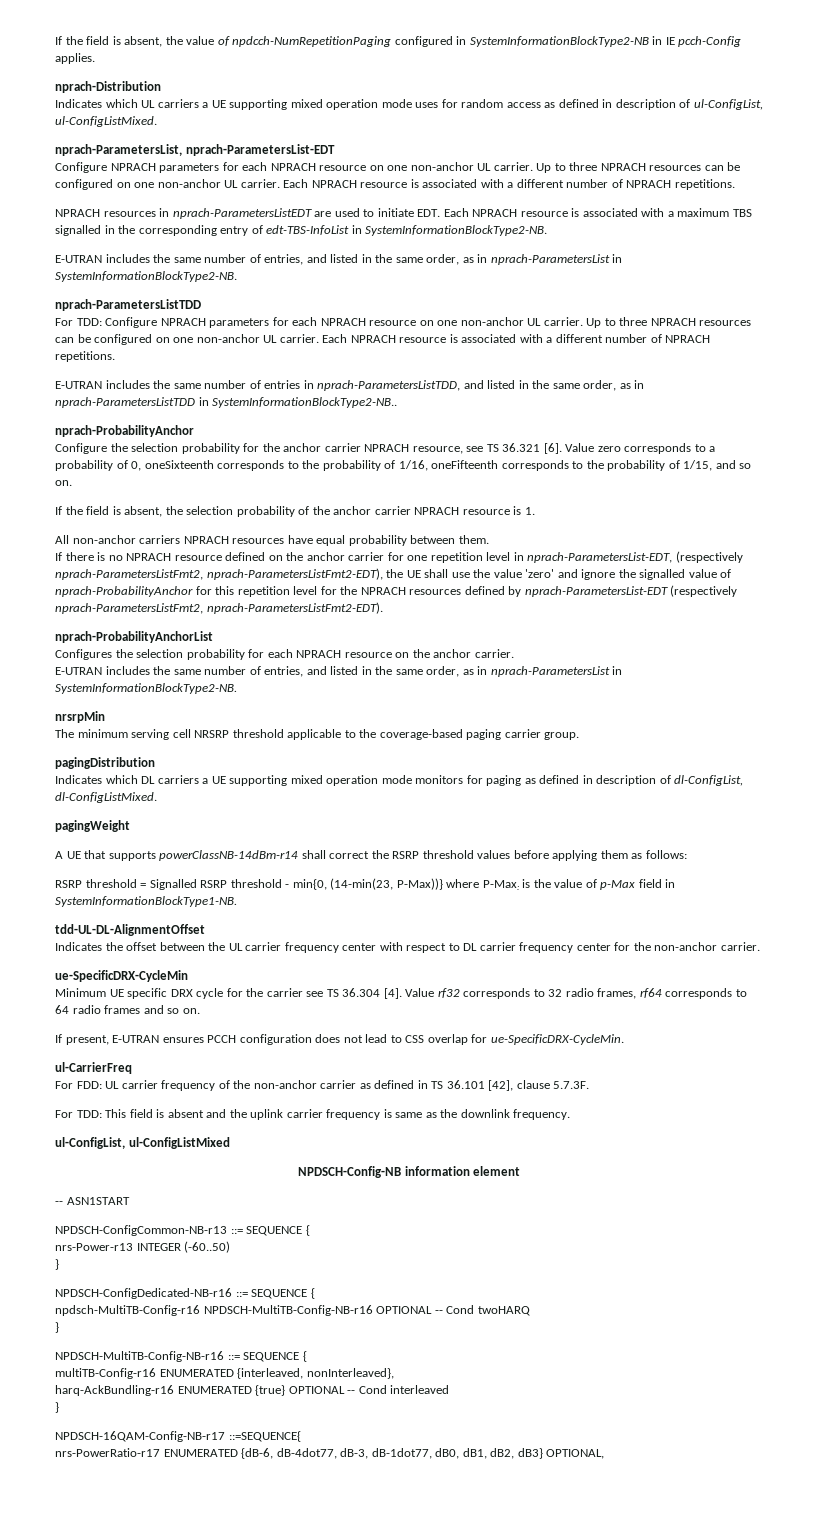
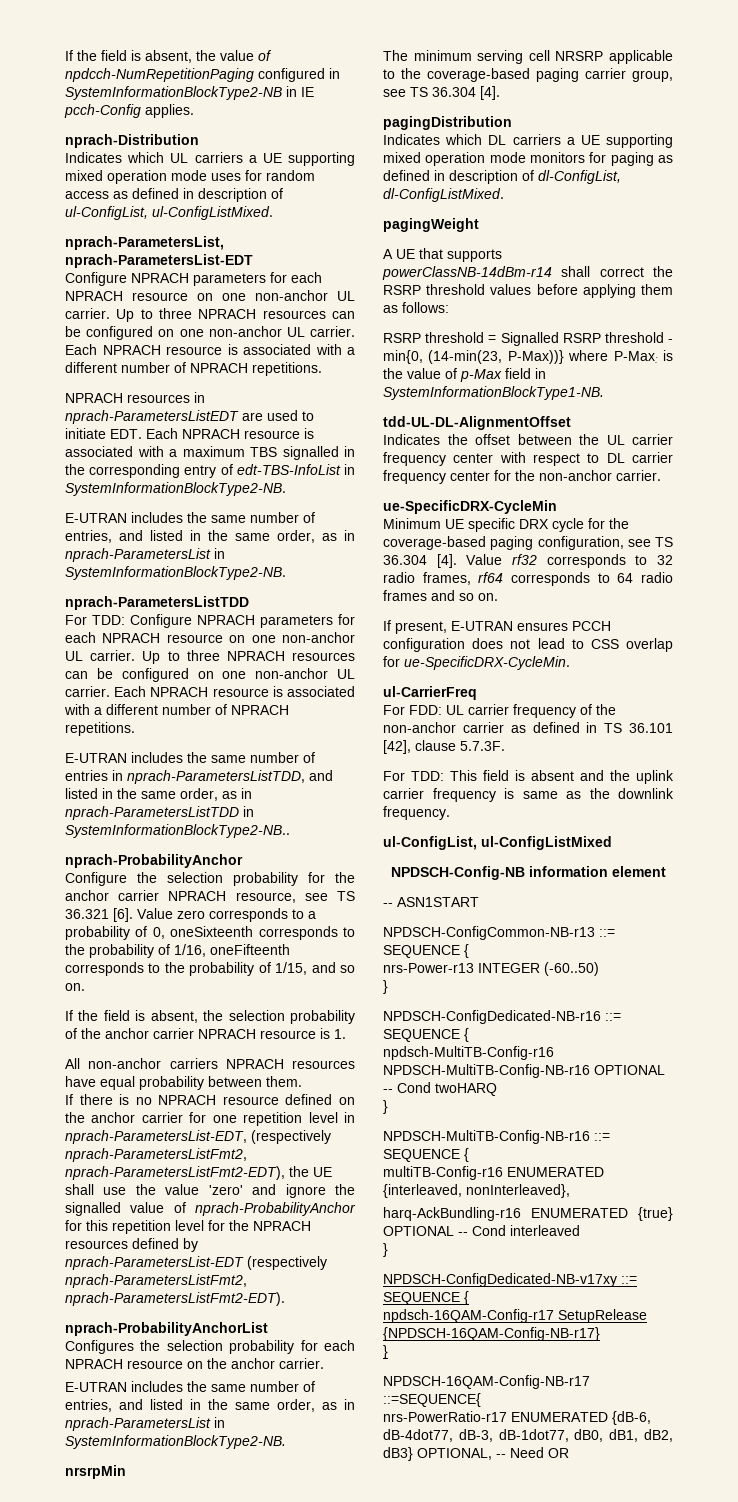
- The minimum serving cell NRSRP threshold applicable to the coverage-based paging carrier group.
+ The minimum serving cell NRSRP applicable to the coverage-based paging carrier group, see TS 36.304 [4].
- Minimum UE specific DRX cycle for the carrier see TS 36.304 [4].
+ Minimum UE specific DRX cycle for the coverage-based paging configuration, see TS 36.304 [4].
+ NPDSCH-ConfigDedicated-NB-v17xy ::= SEQUENCE {
+ npdsch-16QAM-Config-r17 SetupRelease {NPDSCH-16QAM-Config-NB-r17}
+ }
- nrs-PowerRatio-r17 ENUMERATED {dB-6, dB-4dot77, dB-3, dB-1dot77, dB0, dB1, dB2, dB3} OPTIONAL,
+ nrs-PowerRatio-r17 ENUMERATED {dB-6, dB-4dot77, dB-3, dB-1dot77, dB0, dB1, dB2, dB3} OPTIONAL, -- Need OR

